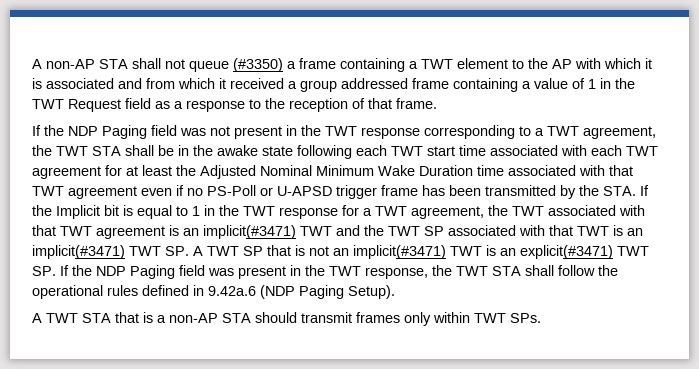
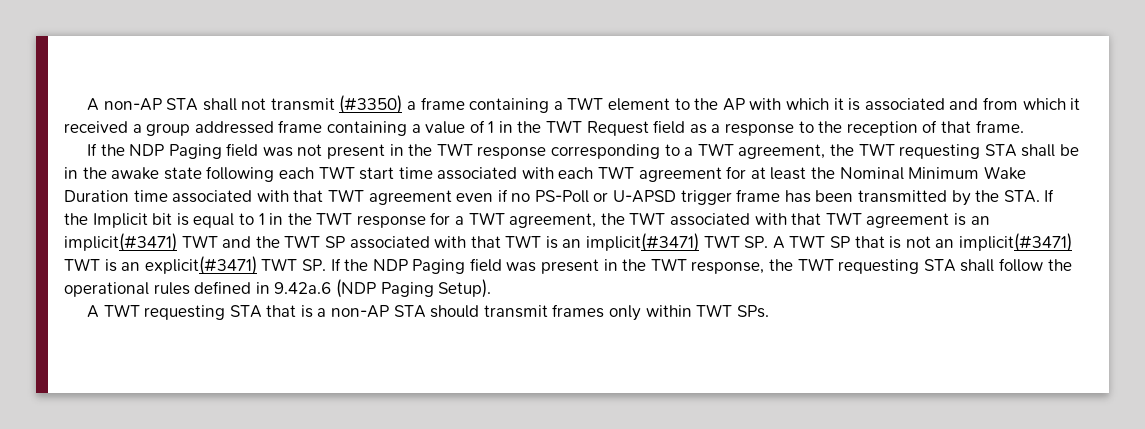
- A non-AP STA shall not queue (#3350) a frame containing a TWT element to the AP with which it is associated and from which it received a group addressed frame containing a value of 1 in the TWT Request field as a response to the reception of that frame.
+ A non-AP STA shall not transmit (#3350) a frame containing a TWT element to the AP with which it is associated and from which it received a group addressed frame containing a value of 1 in the TWT Request field as a response to the reception of that frame.
- If the NDP Paging field was not present in the TWT response corresponding to a TWT agreement, the TWT STA shall be in the awake state following each TWT start time associated with each TWT agreement for at least the Adjusted Nominal Minimum Wake Duration time associated with that TWT agreement even if no PS-Poll or U-APSD trigger frame has been transmitted by the STA. If the Implicit bit is equal to 1 in the TWT response for a TWT agreement, the TWT associated with that TWT agreement is an implicit(#3471) TWT and the TWT SP associated with that TWT is an implicit(#3471) TWT SP. A TWT SP that is not an implicit(#3471) TWT is an explicit(#3471) TWT SP. If the NDP Paging field was present in the TWT response, the TWT STA shall follow the operational rules defined in 9.42a.6 (NDP Paging Setup).
+ If the NDP Paging field was not present in the TWT response corresponding to a TWT agreement, the TWT requesting STA shall be in the awake state following each TWT start time associated with each TWT agreement for at least the Nominal Minimum Wake Duration time associated with that TWT agreement even if no PS-Poll or U-APSD trigger frame has been transmitted by the STA. If the Implicit bit is equal to 1 in the TWT response for a TWT agreement, the TWT associated with that TWT agreement is an implicit(#3471) TWT and the TWT SP associated with that TWT is an implicit(#3471) TWT SP. A TWT SP that is not an implicit(#3471) TWT is an explicit(#3471) TWT SP. If the NDP Paging field was present in the TWT response, the TWT requesting STA shall follow the operational rules defined in 9.42a.6 (NDP Paging Setup).
- A TWT STA that is a non-AP STA should transmit frames only within TWT SPs.
+ A TWT requesting STA that is a non-AP STA should transmit frames only within TWT SPs.

